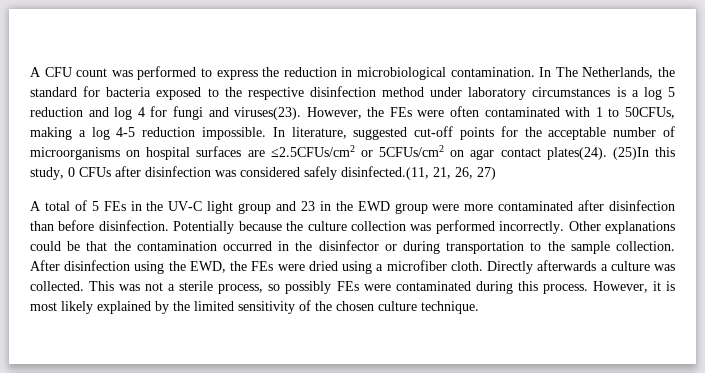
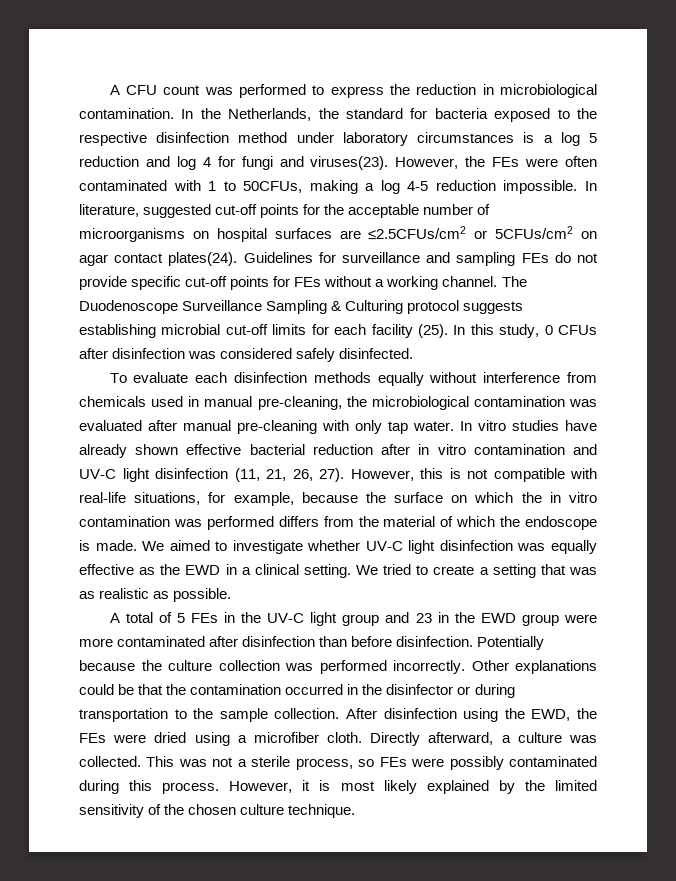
- In The Netherlands, the standard for bacteria exposed to the respective disinfection method under laboratory circumstances is a log 5 reduction and log 4 for fungi and viruses(23).
+ In the Netherlands, the standard for bacteria exposed to the respective disinfection method under laboratory circumstances is a log 5 reduction and log 4 for fungi and viruses(23).
- (25)In this study, 0 CFUs after disinfection was considered safely disinfected.(11, 21, 26, 27)
+ Guidelines for surveillance and sampling FEs do not provide specific cut-off points for FEs without a working channel. The Duodenoscope Surveillance Sampling & Culturing protocol suggests establishing microbial cut-off limits for each facility (25). In this study, 0 CFUs after disinfection was considered safely disinfected.
+ To evaluate each disinfection methods equally without interference from chemicals used in manual pre-cleaning, the microbiological contamination was evaluated after manual pre-cleaning with only tap water. In vitro studies have already shown effective bacterial reduction after in vitro contamination and UV-C light disinfection (11, 21, 26, 27). However, this is not compatible with real-life situations, for example, because the surface on which the in vitro contamination was performed differs from the material of which the endoscope is made. We aimed to investigate whether UV-C light disinfection was equally effective as the EWD in a clinical setting. We tried to create a setting that was as realistic as possible.
- Directly afterwards a culture was collected.
+ Directly afterward, a culture was collected.
- This was not a sterile process, so possibly FEs were contaminated during this process.
+ This was not a sterile process, so FEs were possibly contaminated during this process.

